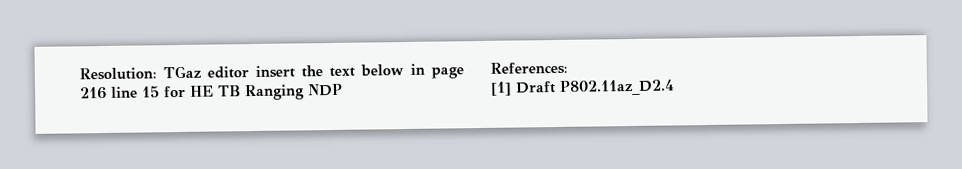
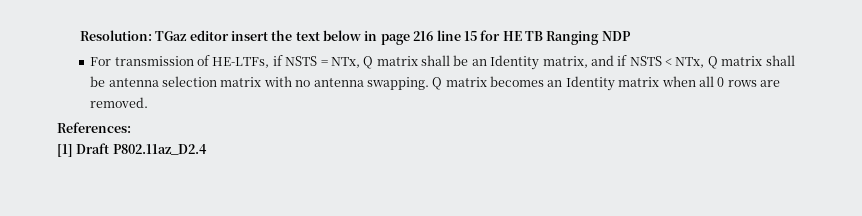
+ For transmission of HE-LTFs, if NSTS = NTx, Q matrix shall be an Identity matrix, and if NSTS < NTx, Q matrix shall be antenna selection matrix with no antenna swapping. Q matrix becomes an Identity matrix when all 0 rows are removed.

